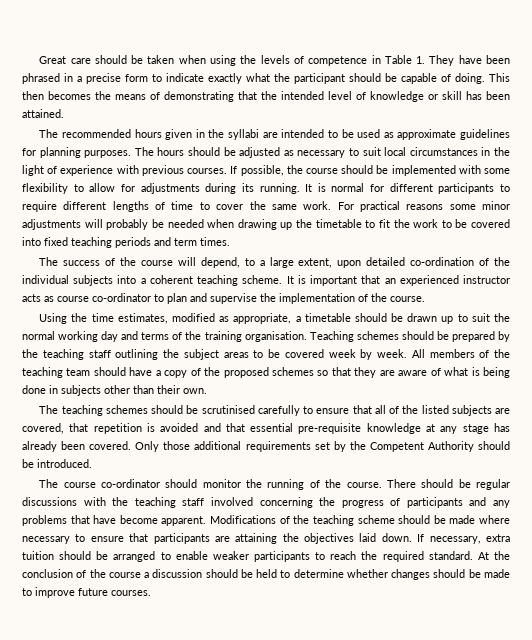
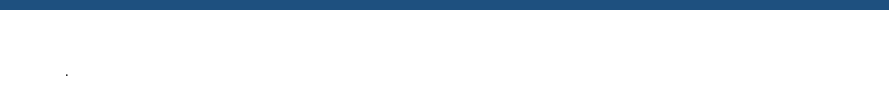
- Great care should be taken when using the levels of competence in Table 1. They have been phrased in a precise form to indicate exactly what the participant should be capable of doing. This then becomes the means of demonstrating that the intended level of knowledge or skill has been attained.
- The recommended hours given in the syllabi are intended to be used as approximate guidelines for planning purposes. The hours should be adjusted as necessary to suit local circumstances in the light of experience with previous courses. If possible, the course should be implemented with some flexibility to allow for adjustments during its running. It is normal for different participants to require different lengths of time to cover the same work. For practical reasons some minor adjustments will probably be needed when drawing up the timetable to fit the work to be covered into fixed teaching periods and term times.
- The success of the course will depend, to a large extent, upon detailed co-ordination of the individual subjects into a coherent teaching scheme. It is important that an experienced instructor acts as course co-ordinator to plan and supervise the implementation of the course.
- Using the time estimates, modified as appropriate, a timetable should be drawn up to suit the normal working day and terms of the training organisation. Teaching schemes should be prepared by the teaching staff outlining the subject areas to be covered week by week. All members of the teaching team should have a copy of the proposed schemes so that they are aware of what is being done in subjects other than their own.
- The teaching schemes should be scrutinised carefully to ensure that all of the listed subjects are covered, that repetition is avoided and that essential pre-requisite knowledge at any stage has already been covered. Only those additional requirements set by the Competent Authority should be introduced.
- The course co-ordinator should monitor the running of the course. There should be regular discussions with the teaching staff involved concerning the progress of participants and any problems that have become apparent. Modifications of the teaching scheme should be made where necessary to ensure that participants are attaining the objectives laid down. If necessary, extra tuition should be arranged to enable weaker participants to reach the required standard. At the conclusion of the course a discussion should be held to determine whether changes should be made to improve future courses.
+ .

